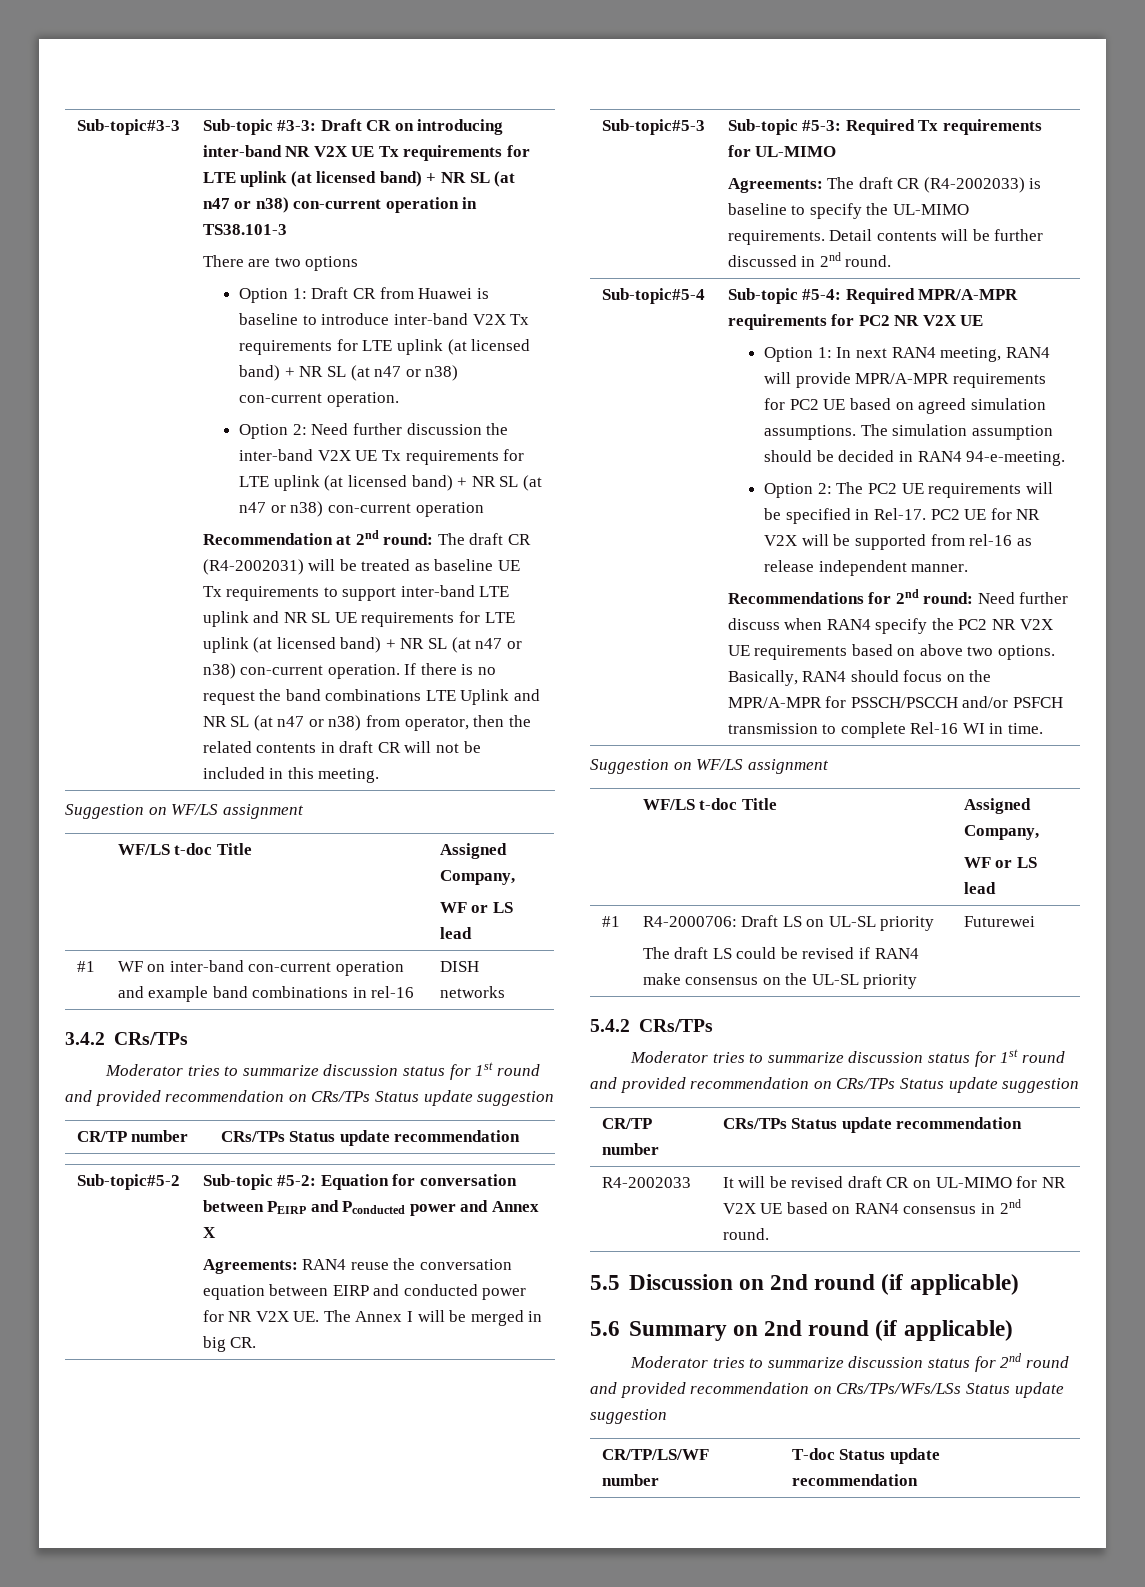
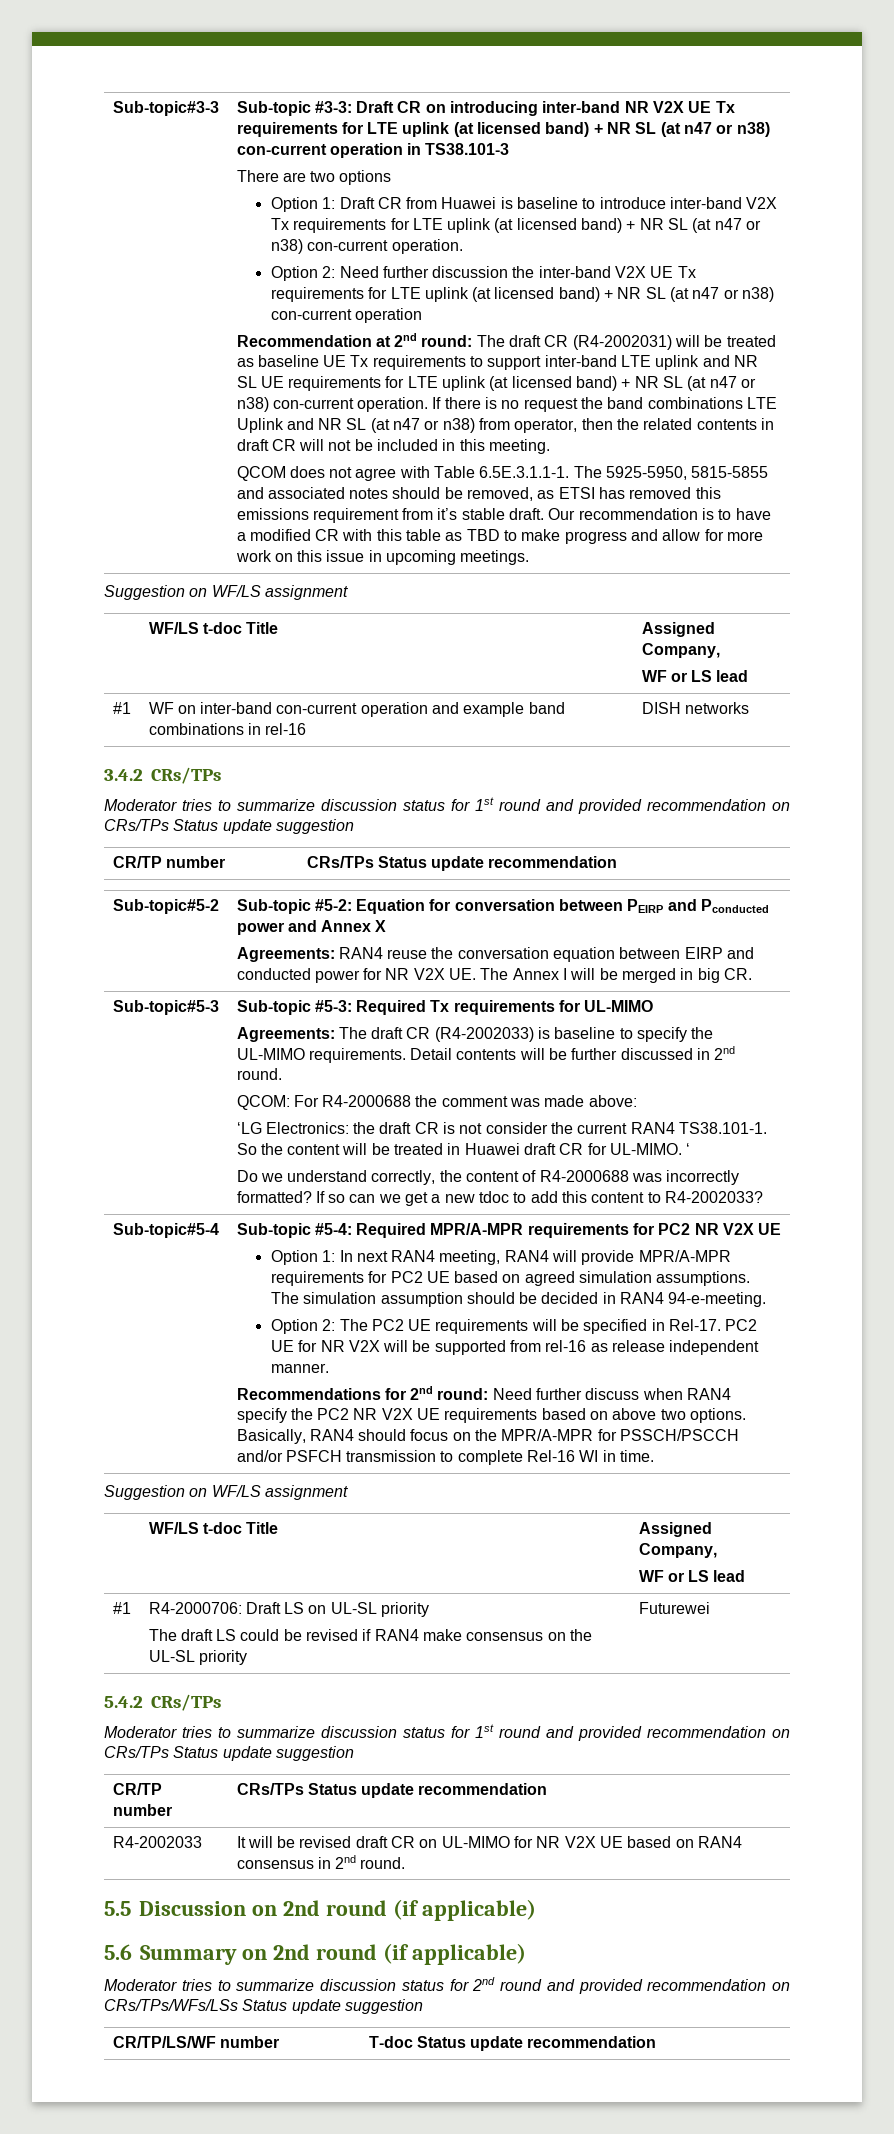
+ QCOM does not agree with Table 6.5E.3.1.1-1. The 5925-5950, 5815-5855 and associated notes should be removed, as ETSI has removed this emissions requirement from it’s stable draft. Our recommendation is to have a modified CR with this table as TBD to make progress and allow for more work on this issue in upcoming meetings.
+ QCOM: For R4-2000688 the comment was made above:
+ ‘LG Electronics: the draft CR is not consider the current RAN4 TS38.101-1. So the content will be treated in Huawei draft CR for UL-MIMO. ‘
+ Do we understand correctly, the content of R4-2000688 was incorrectly formatted? If so can we get a new tdoc to add this content to R4-2002033?

